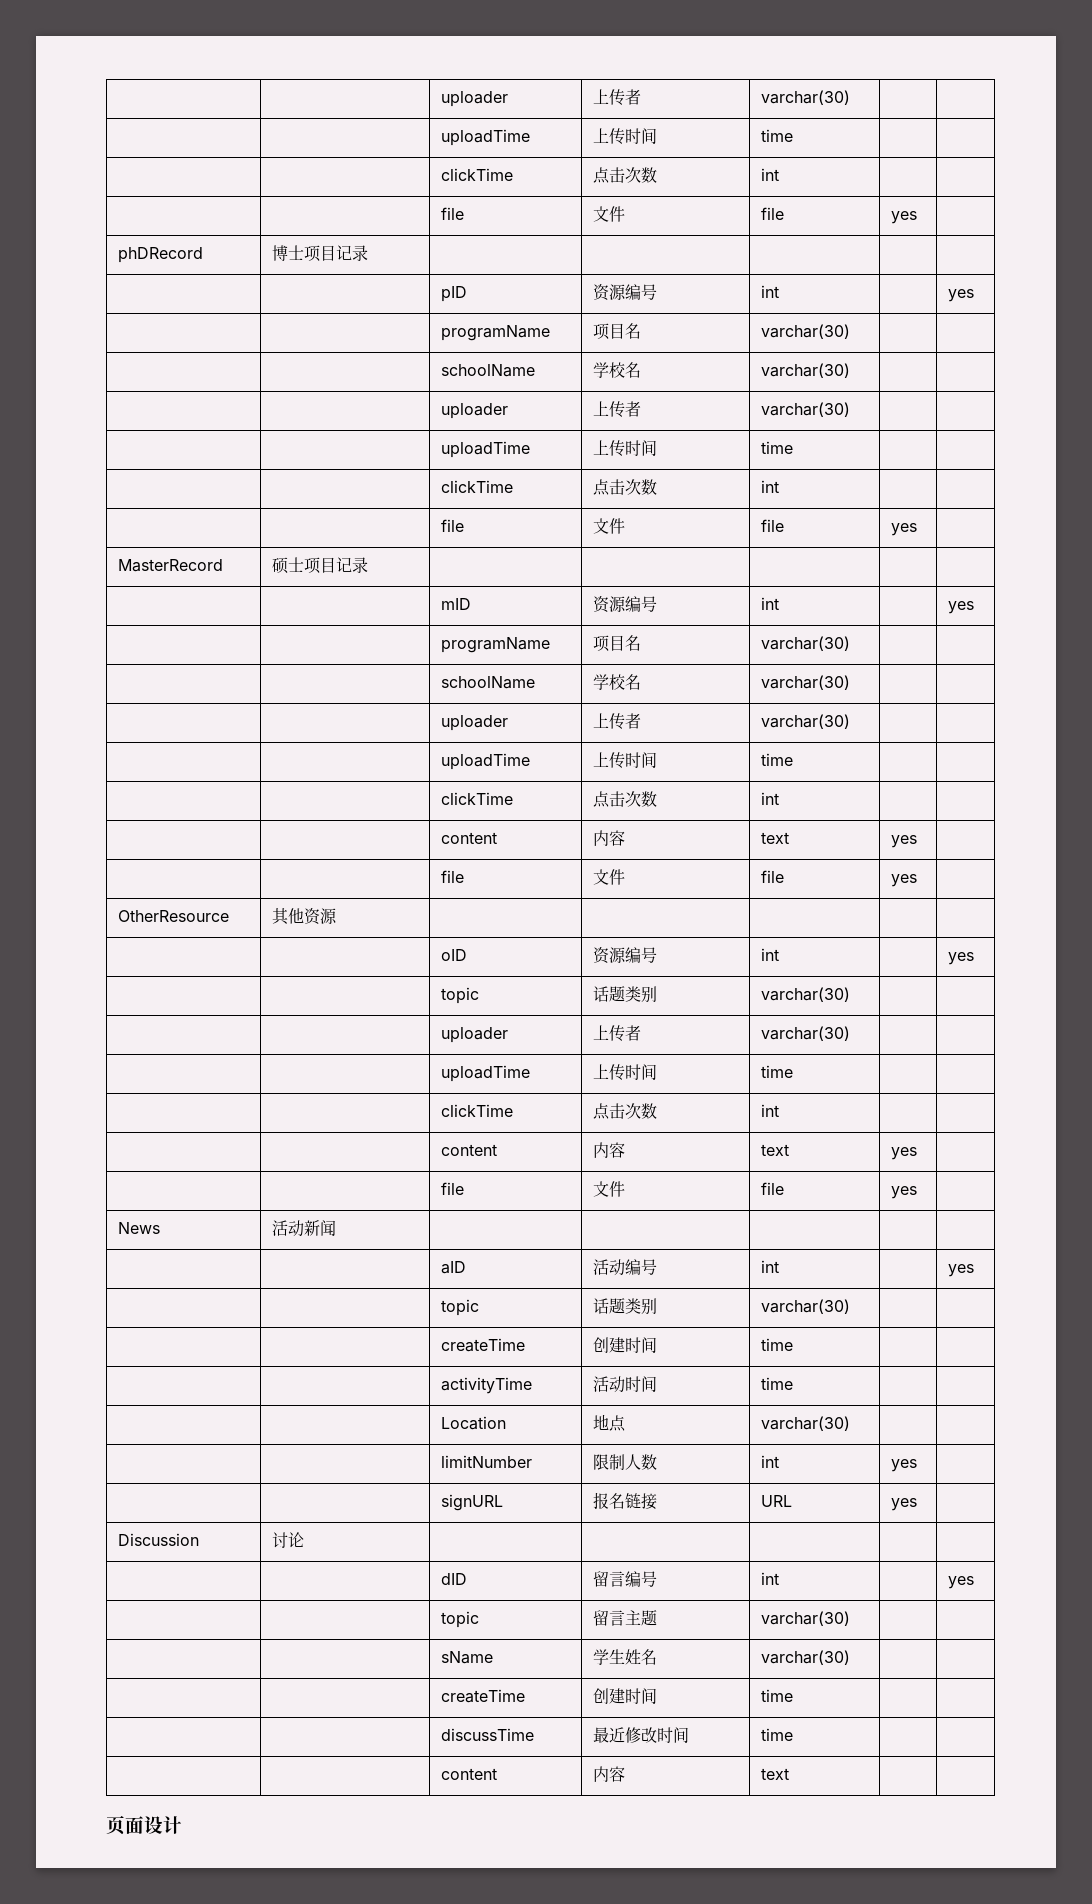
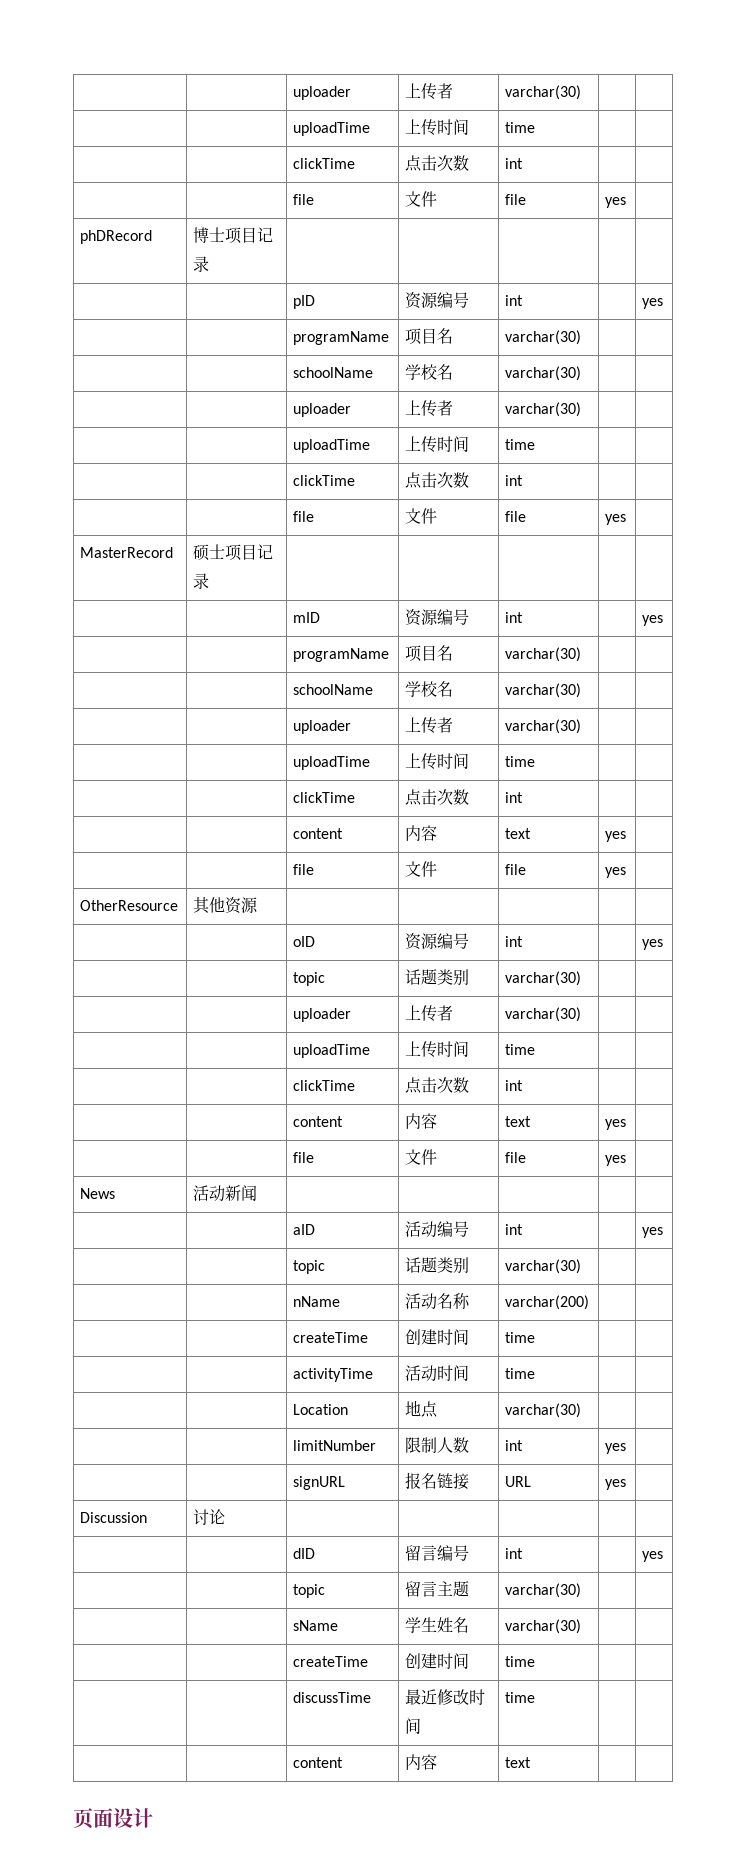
+ | | nName | 活动名称 | varchar(200) | |

